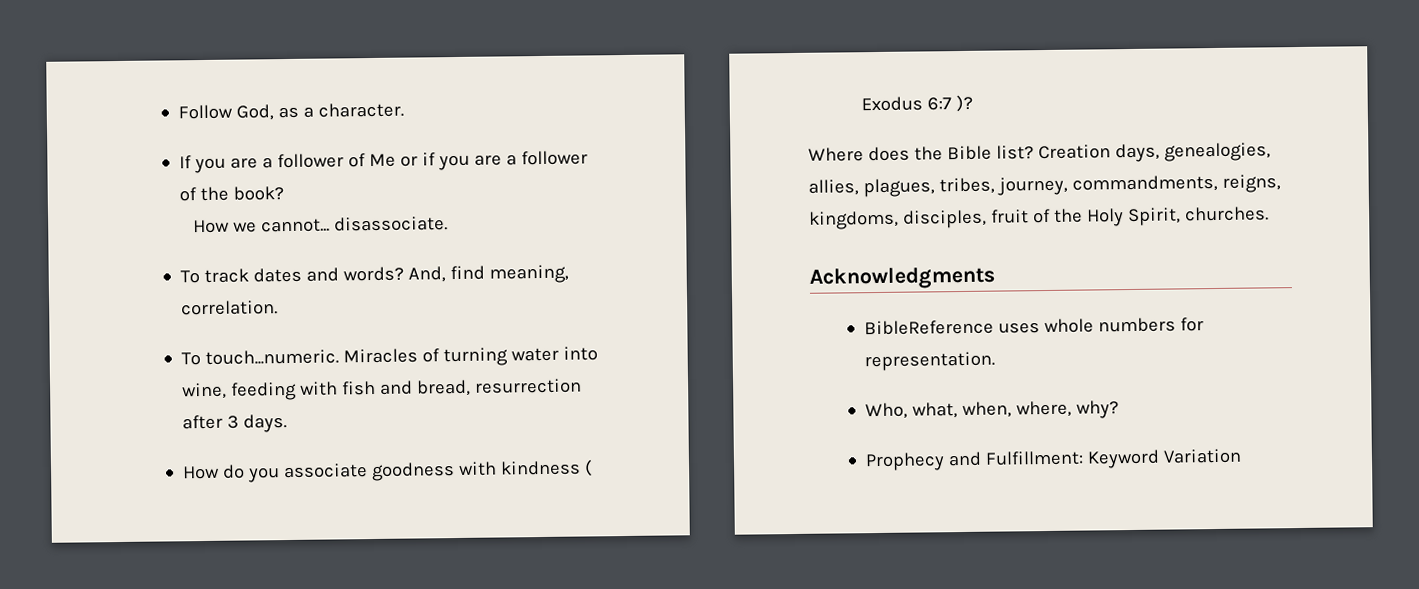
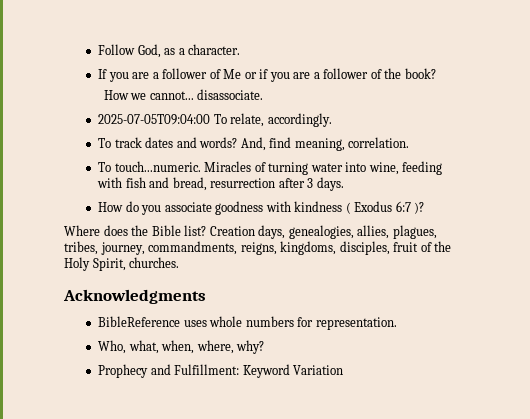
+ 2025-07-05T09:04:00 To relate, accordingly.

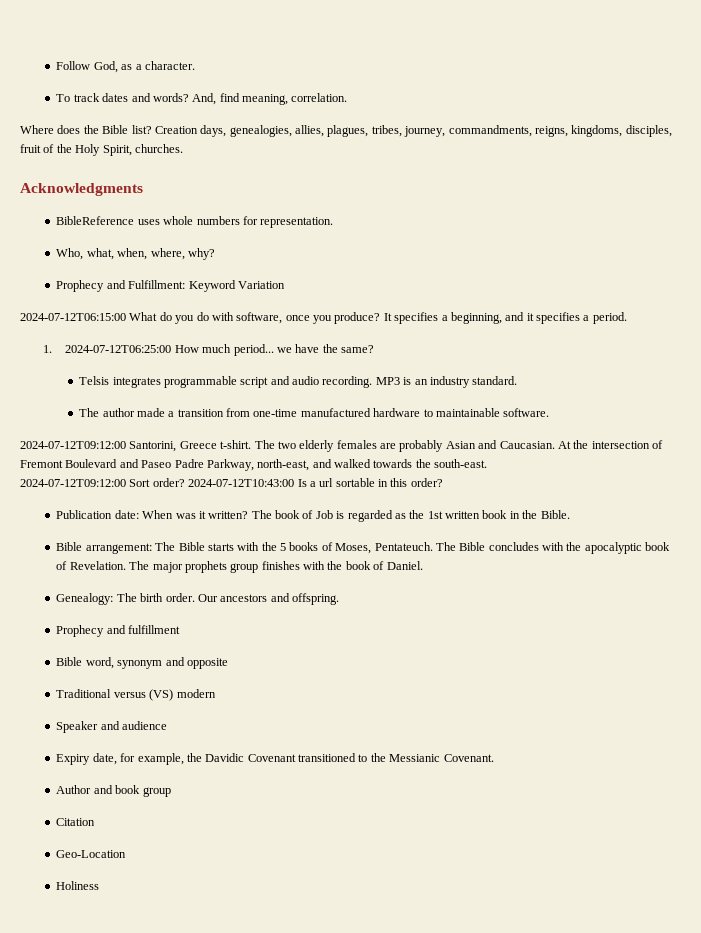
- If you are a follower of Me or if you are a follower of the book?
- How we cannot... disassociate.
- 2025-07-05T09:04:00 To relate, accordingly.
- To touch...numeric. Miracles of turning water into wine, feeding with fish and bread, resurrection after 3 days.
- How do you associate goodness with kindness ( Exodus 6:7 )?
+ 2024-07-12T06:15:00 What do you do with software, once you produce? It specifies a beginning, and it specifies a period.
+ 1. 2024-07-12T06:25:00 How much period... we have the same?
+ Telsis integrates programmable script and audio recording. MP3 is an industry standard.
+ The author made a transition from one-time manufactured hardware to maintainable software.
+ 2024-07-12T09:12:00 Santorini, Greece t-shirt. The two elderly females are probably Asian and Caucasian. At the intersection of Fremont Boulevard and Paseo Padre Parkway, north-east, and walked towards the south-east.
+ 2024-07-12T09:12:00 Sort order? 2024-07-12T10:43:00 Is a url sortable in this order?
+ Publication date: When was it written? The book of Job is regarded as the 1st written book in the Bible.
+ Bible arrangement: The Bible starts with the 5 books of Moses, Pentateuch. The Bible concludes with the apocalyptic book of Revelation. The major prophets group finishes with the book of Daniel.
+ Genealogy: The birth order. Our ancestors and offspring.
+ Prophecy and fulfillment
+ Bible word, synonym and opposite
+ Traditional versus (VS) modern
+ Speaker and audience
+ Expiry date, for example, the Davidic Covenant transitioned to the Messianic Covenant.
+ Author and book group
+ Citation
+ Geo-Location
+ Holiness

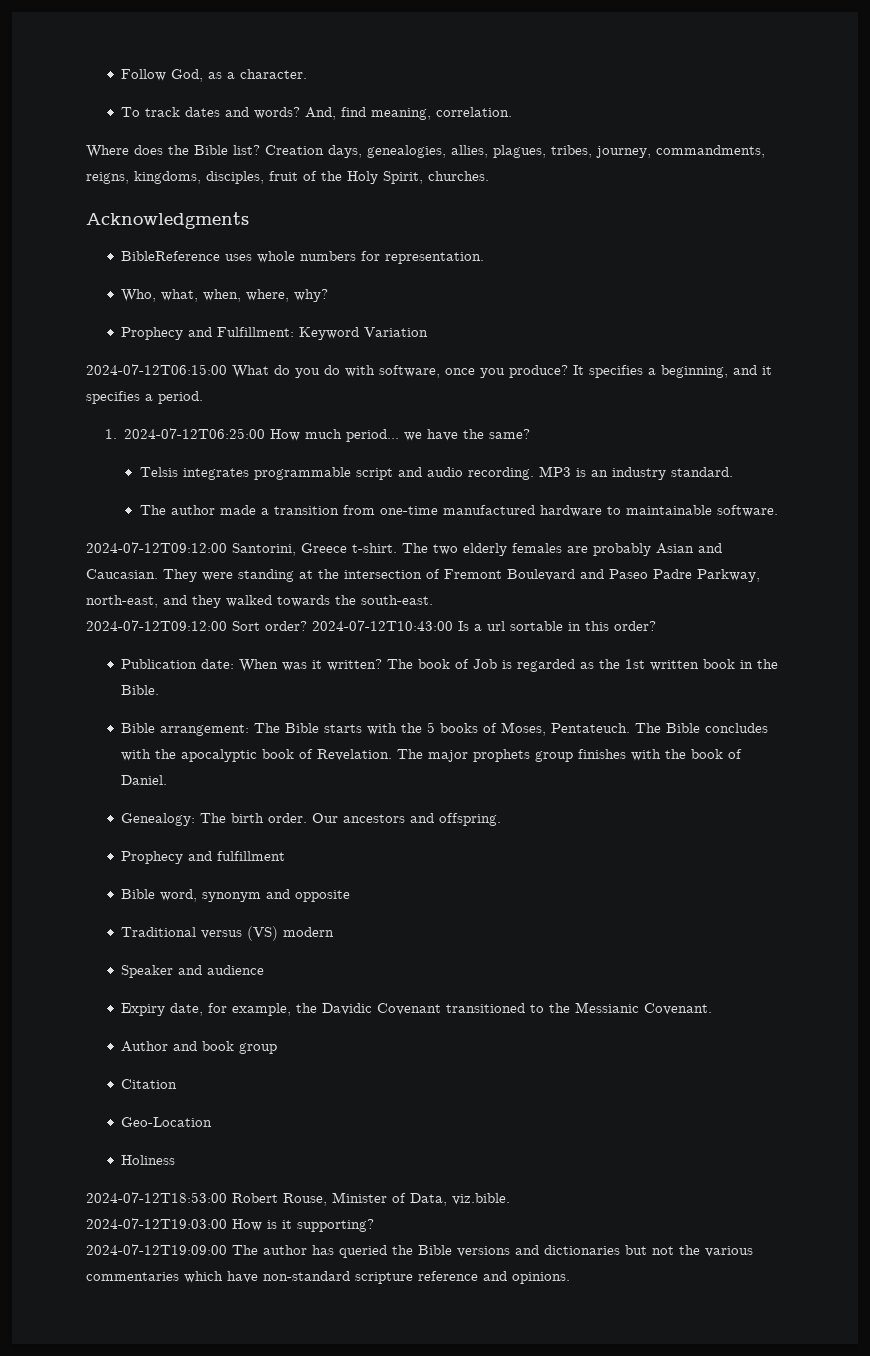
- At the intersection of Fremont Boulevard and Paseo Padre Parkway, north-east, and walked towards the south-east.
+ They were standing at the intersection of Fremont Boulevard and Paseo Padre Parkway, north-east, and they walked towards the south-east.
+ 2024-07-12T18:53:00 Robert Rouse, Minister of Data, viz.bible.
+ 2024-07-12T19:03:00 How is it supporting?
+ 2024-07-12T19:09:00 The author has queried the Bible versions and dictionaries but not the various commentaries which have non-standard scripture reference and opinions.

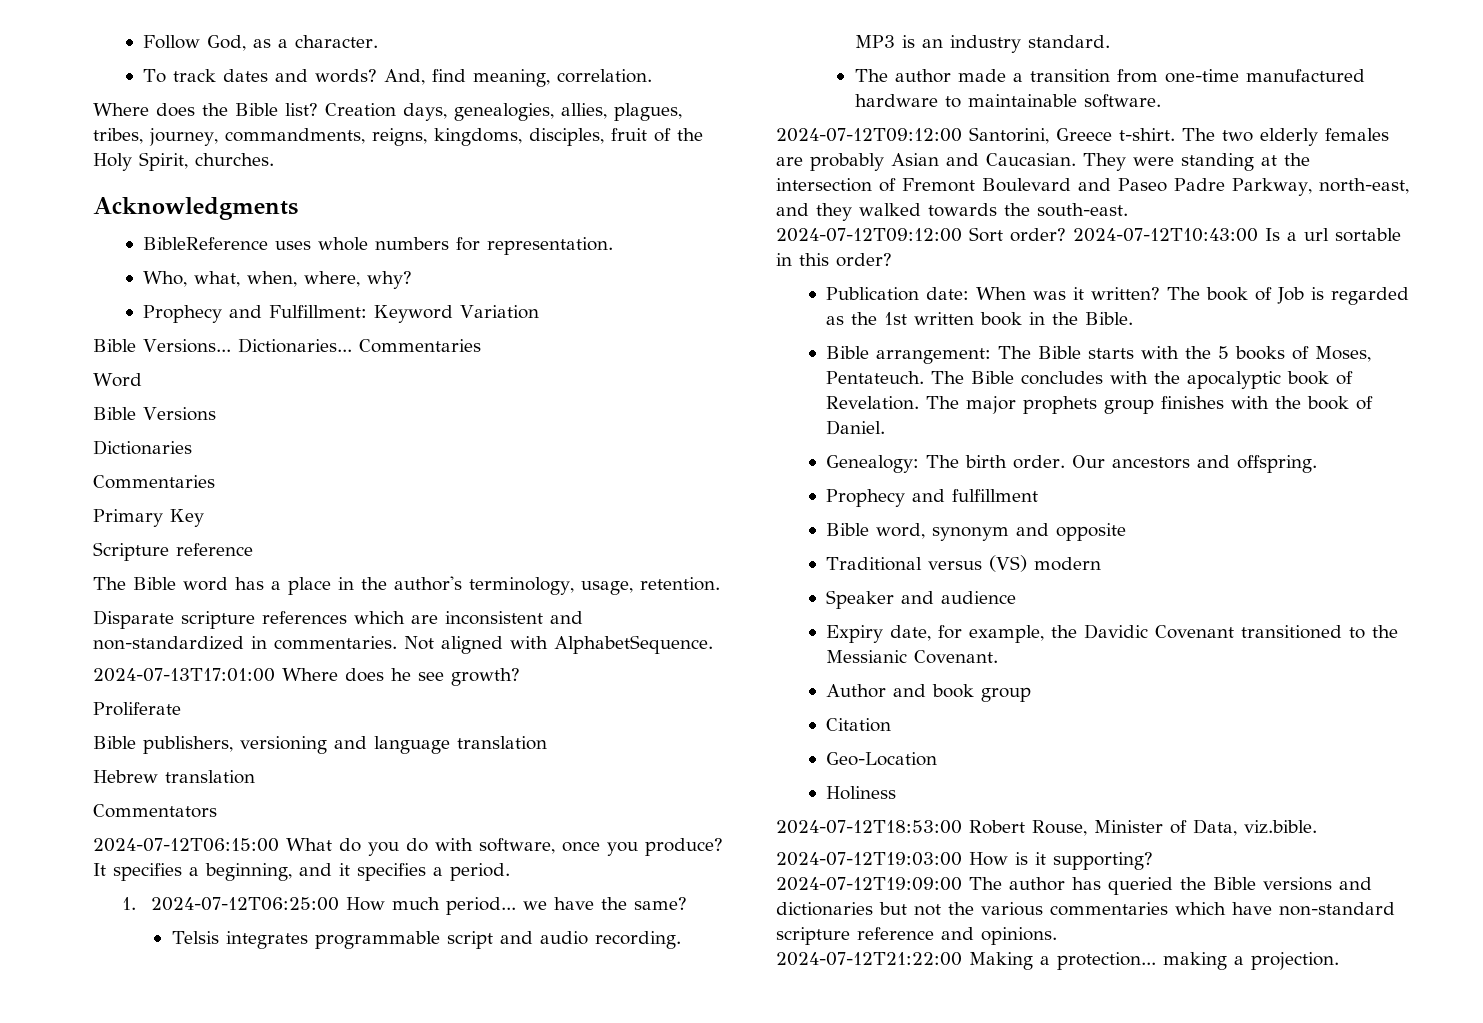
+ Bible Versions... Dictionaries... Commentaries
+ Word
+ Bible Versions
+ Dictionaries
+ Commentaries
+ Primary Key
+ Scripture reference
+ The Bible word has a place in the author's terminology, usage, retention.
+ Disparate scripture references which are inconsistent and non-standardized in commentaries. Not aligned with AlphabetSequence.
+ 2024-07-13T17:01:00 Where does he see growth?
+ Proliferate
+ Bible publishers, versioning and language translation
+ Hebrew translation
+ Commentators
+ 2024-07-12T21:22:00 Making a protection... making a projection.

